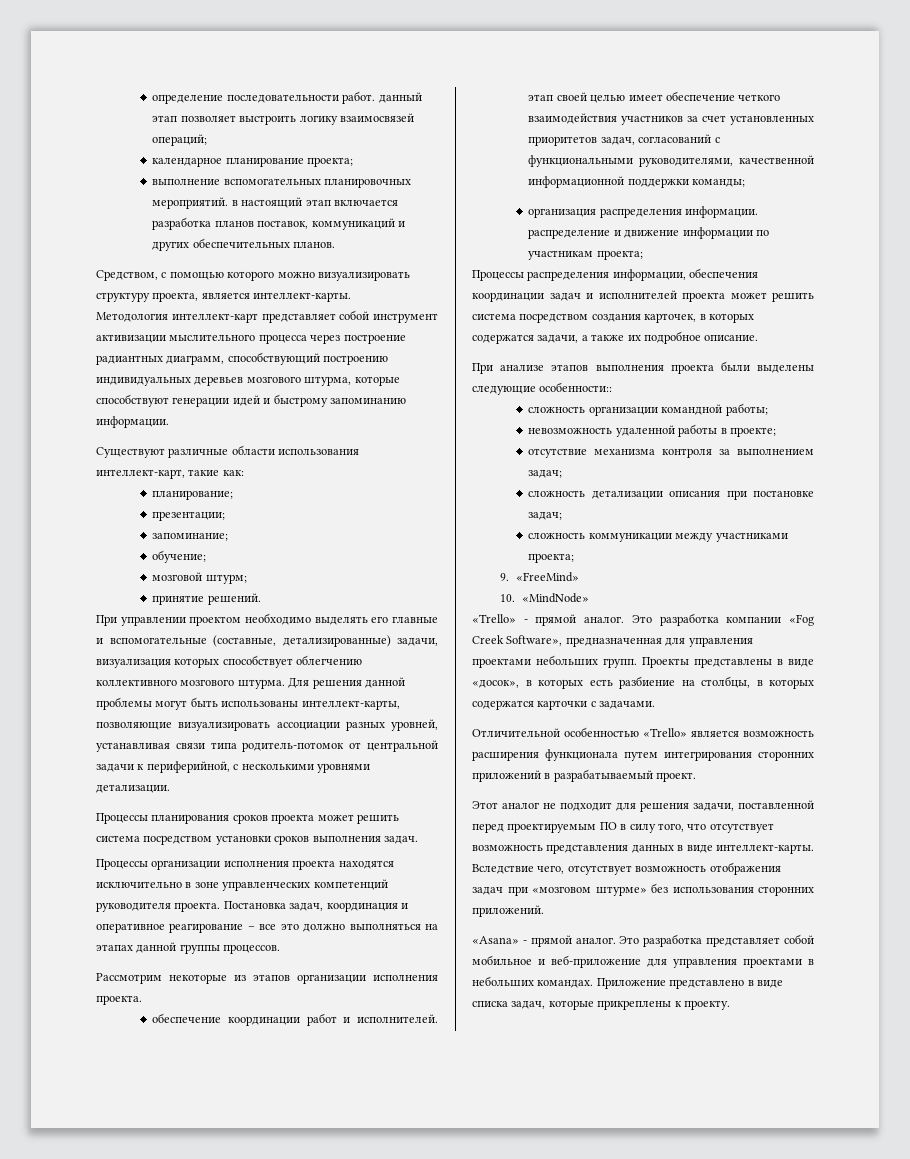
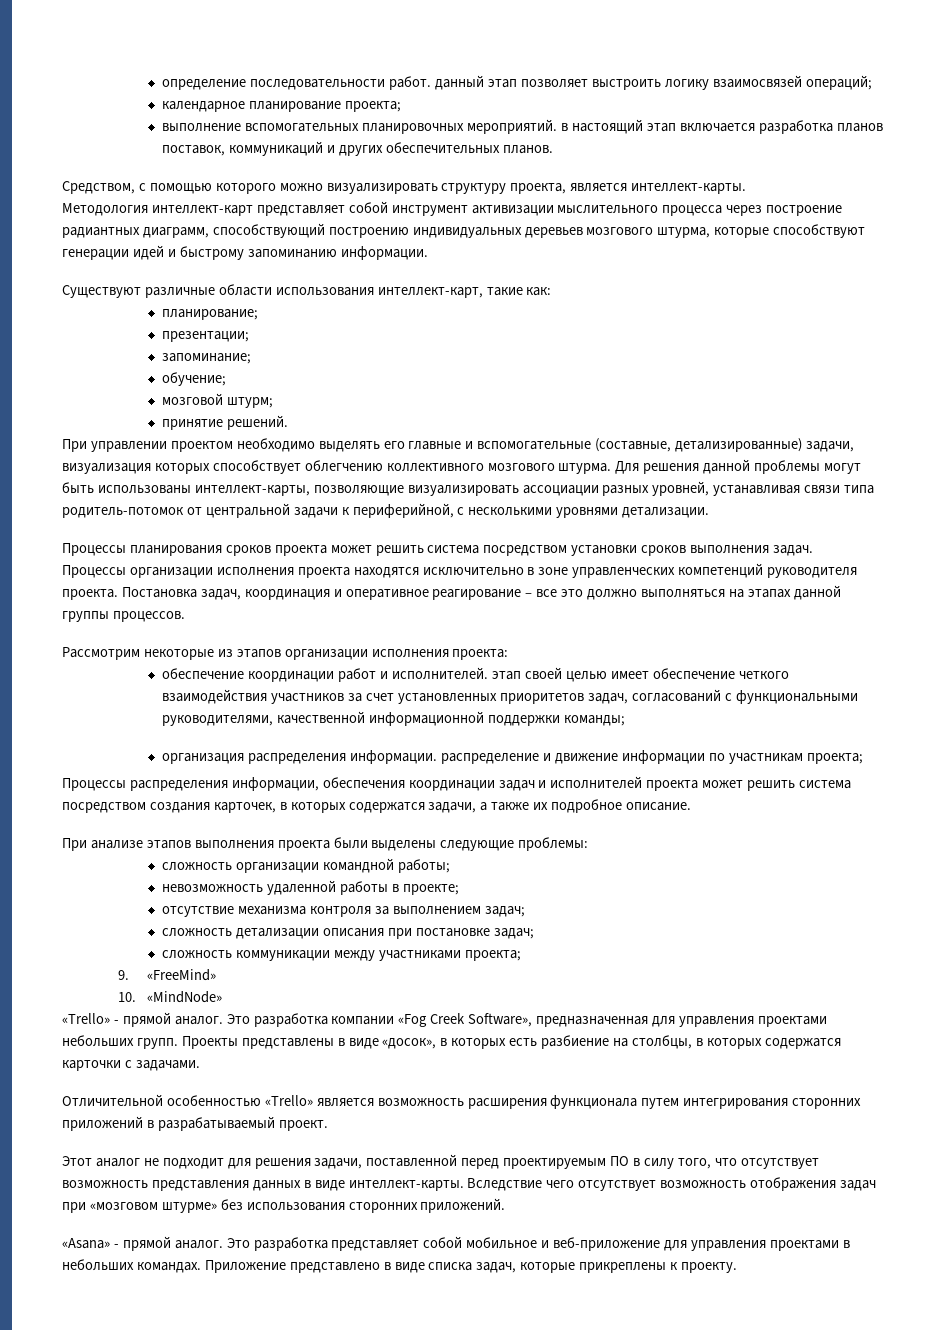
- Рассмотрим некоторые из этапов организации исполнения проекта.
+ Рассмотрим некоторые из этапов организации исполнения проекта:
- При анализе этапов выполнения проекта были выделены следующие особенности::
+ При анализе этапов выполнения проекта были выделены следующие проблемы:
- Вследствие чего, отсутствует возможность отображения задач при «мозговом штурме» без использования сторонних приложений.
+ Вследствие чего отсутствует возможность отображения задач при «мозговом штурме» без использования сторонних приложений.

